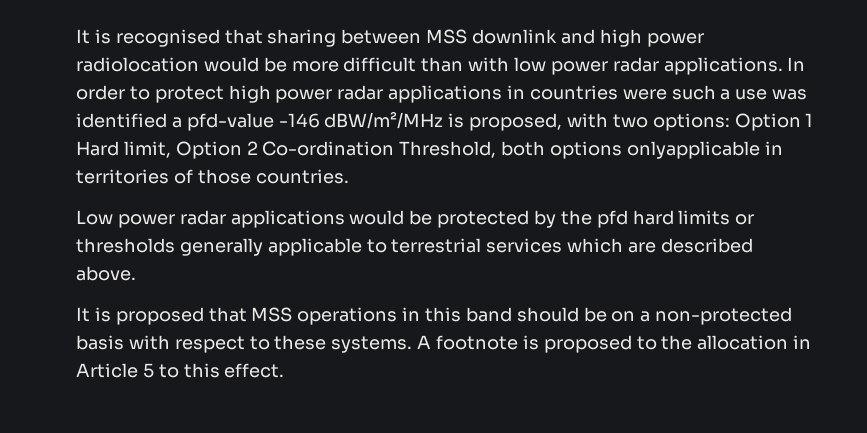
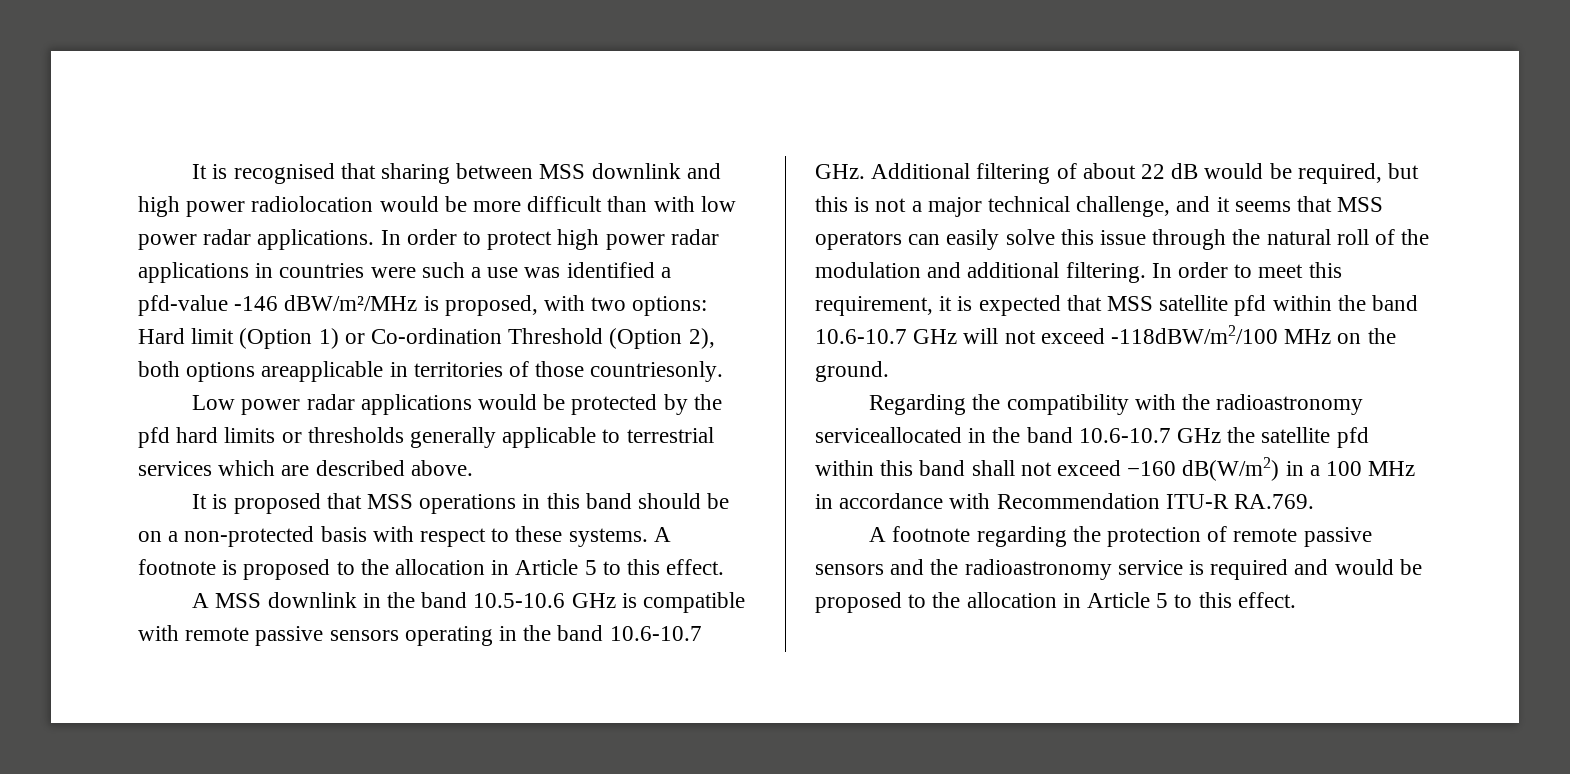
- In order to protect high power radar applications in countries were such a use was identified a pfd-value -146 dBW/m²/MHz is proposed, with two options: Option 1 Hard limit, Option 2 Co-ordination Threshold, both options onlyapplicable in territories of those countries.
+ In order to protect high power radar applications in countries were such a use was identified a pfd-value -146 dBW/m²/MHz is proposed, with two options: Hard limit (Option 1) or Co-ordination Threshold (Option 2), both options areapplicable in territories of those countriesonly.
+ A MSS downlink in the band 10.5-10.6 GHz is compatible with remote passive sensors operating in the band 10.6-10.7 GHz. Additional filtering of about 22 dB would be required, but this is not a major technical challenge, and it seems that MSS operators can easily solve this issue through the natural roll of the modulation and additional filtering. In order to meet this requirement, it is expected that MSS satellite pfd within the band 10.6-10.7 GHz will not exceed -118dBW/m2/100 MHz on the ground.
+ Regarding the compatibility with the radioastronomy serviceallocated in the band 10.6-10.7 GHz the satellite pfd within this band shall not exceed −160 dB(W/m2) in a 100 MHz in accordance with Recommendation ITU-R RA.769.
+ A footnote regarding the protection of remote passive sensors and the radioastronomy service is required and would be proposed to the allocation in Article 5 to this effect.

